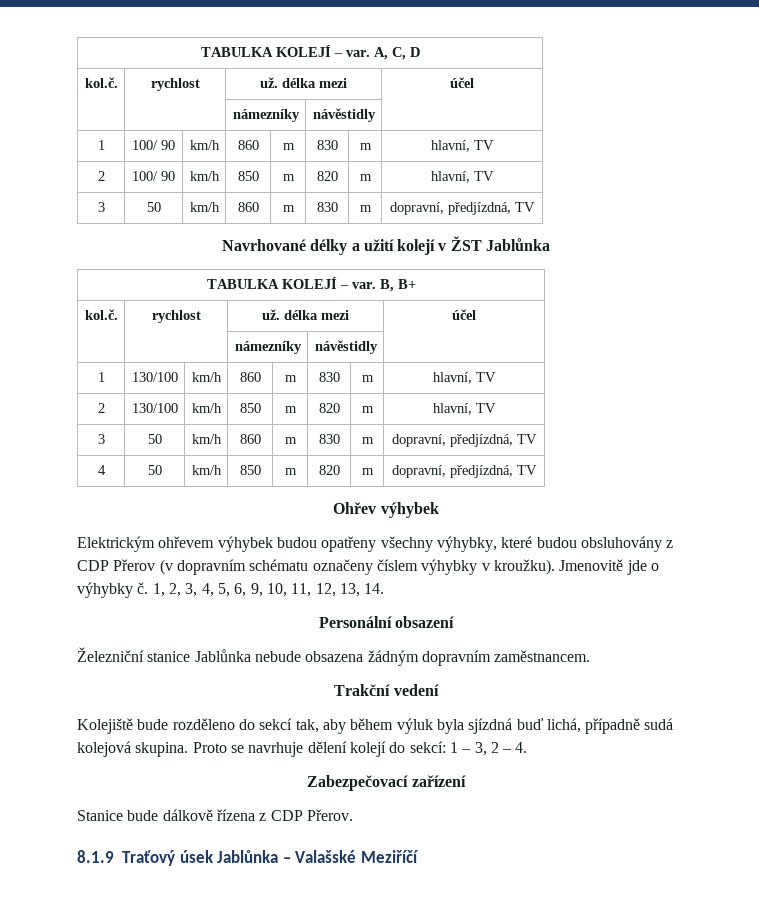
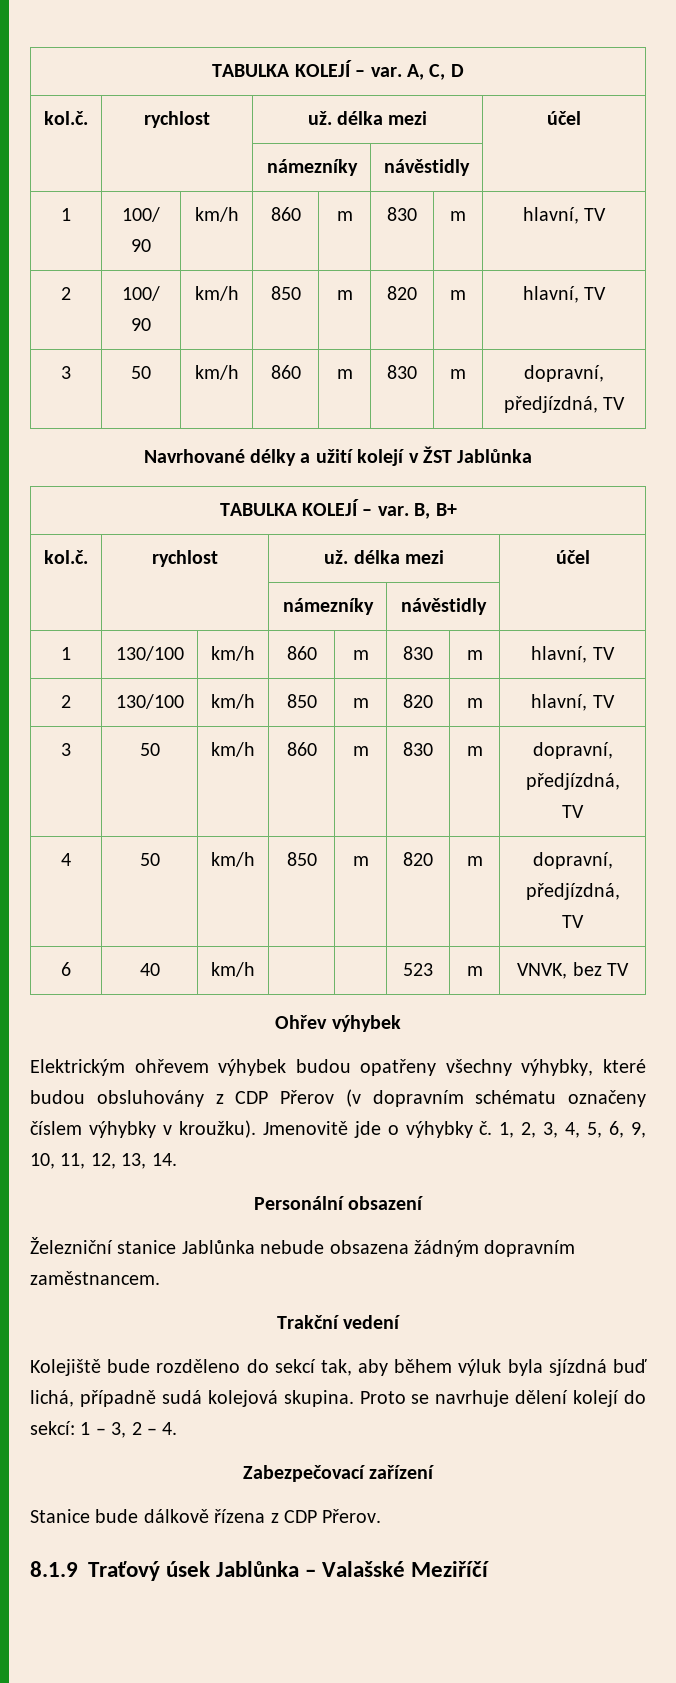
+ 6 | 40 | km/h | | | 523 | m | VNVK, bez TV

